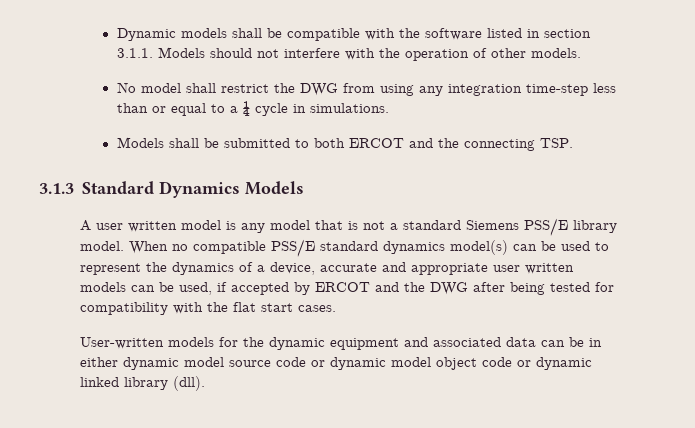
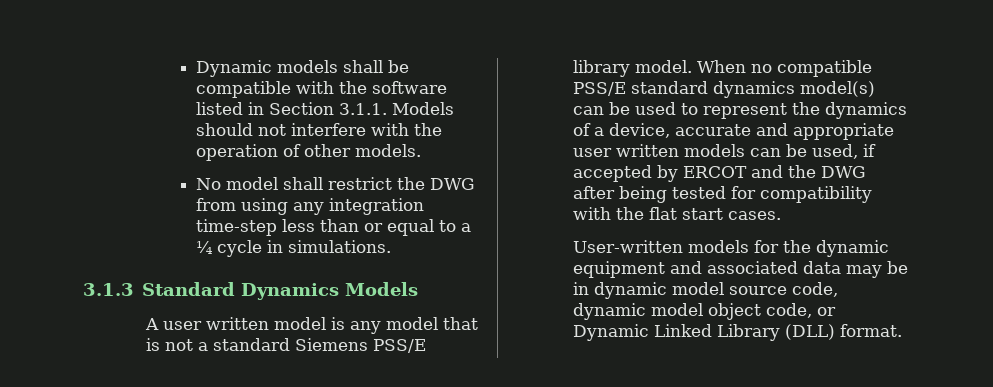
- Dynamic models shall be compatible with the software listed in section 3.1.1. Models should not interfere with the operation of other models.
+ Dynamic models shall be compatible with the software listed in Section 3.1.1. Models should not interfere with the operation of other models.
- Models shall be submitted to both ERCOT and the connecting TSP.
- User-written models for the dynamic equipment and associated data can be in either dynamic model source code or dynamic model object code or dynamic linked library (dll).
+ User-written models for the dynamic equipment and associated data may be in dynamic model source code, dynamic model object code, or Dynamic Linked Library (DLL) format.

